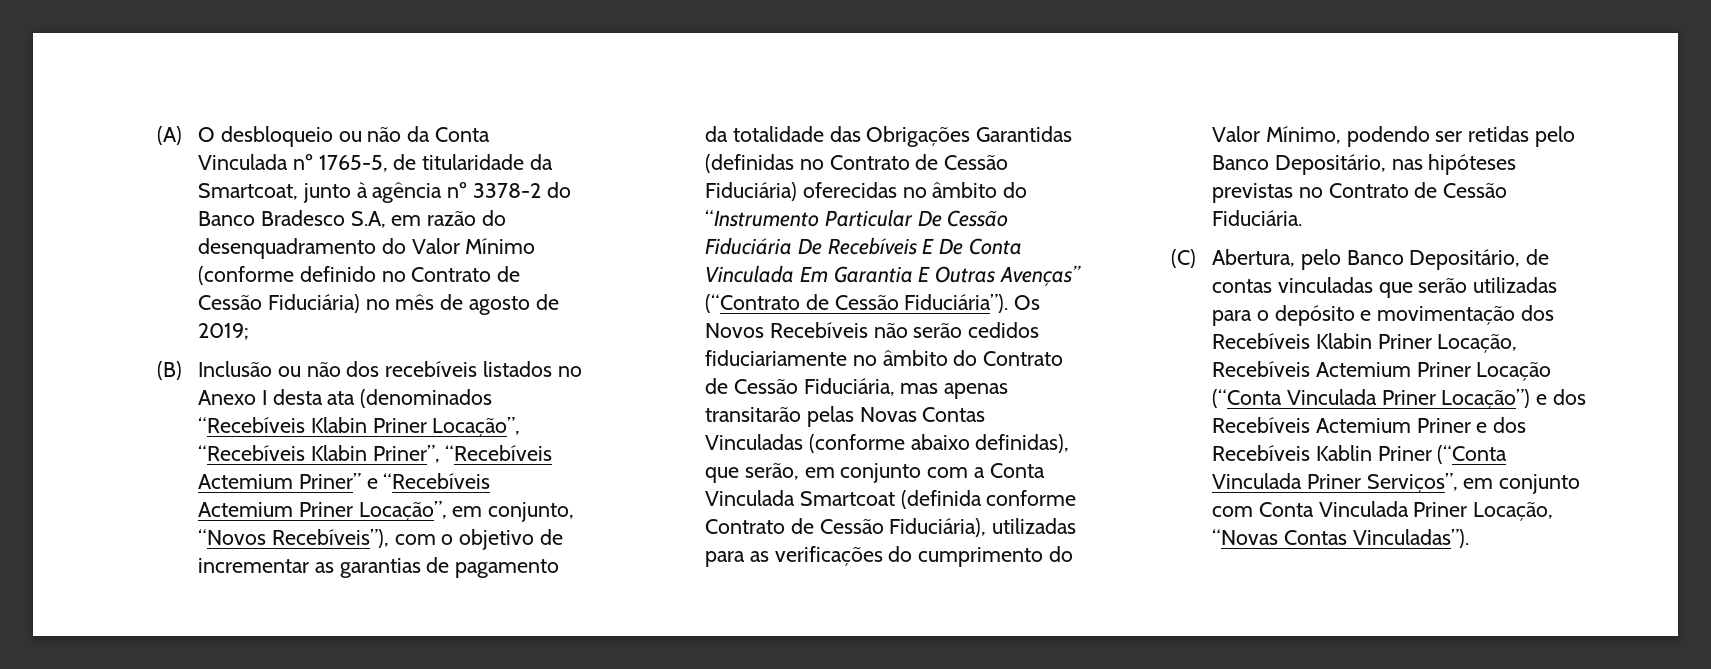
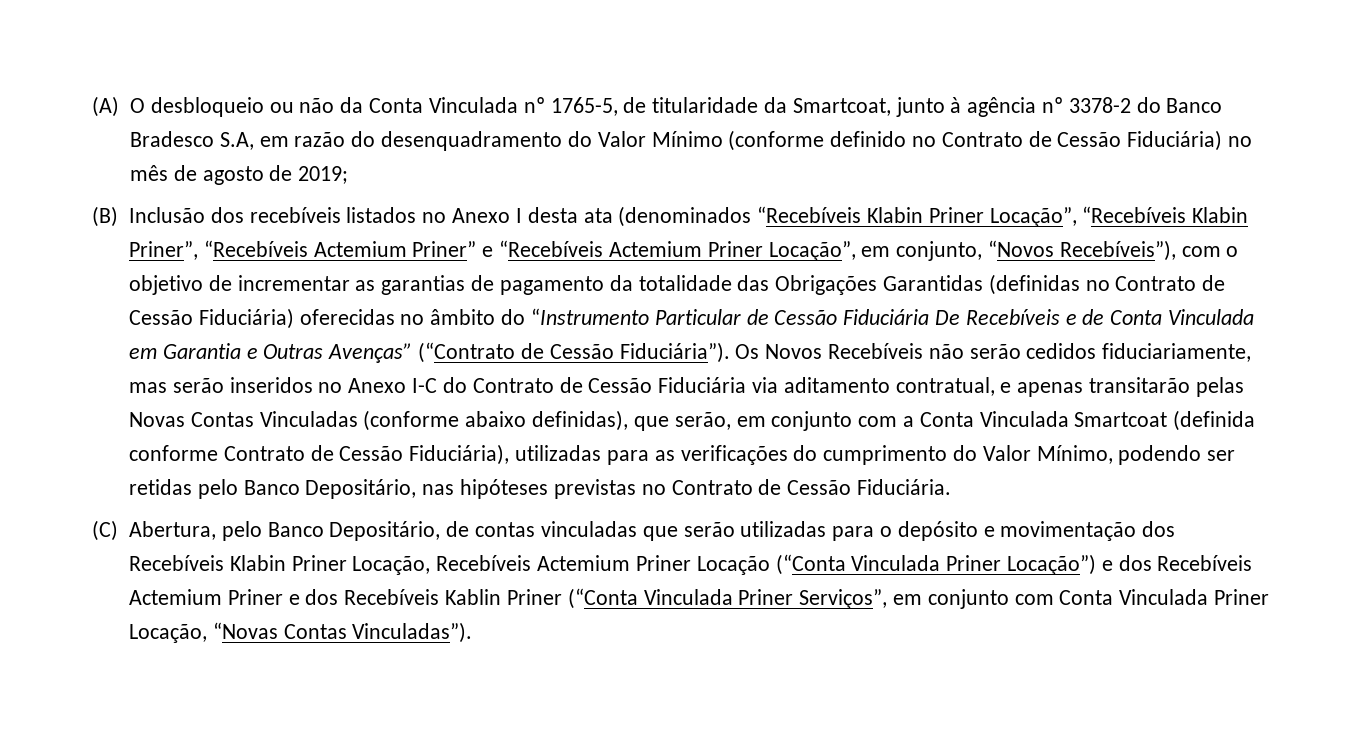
- (B) Inclusão ou não dos recebíveis listados no Anexo I desta ata (denominados “Recebíveis Klabin Priner Locação”, “Recebíveis Klabin Priner”, “Recebíveis Actemium Priner” e “Recebíveis Actemium Priner Locação”, em conjunto, “Novos Recebíveis”), com o objetivo de incrementar as garantias de pagamento da totalidade das Obrigações Garantidas (definidas no Contrato de Cessão Fiduciária) oferecidas no âmbito do “Instrumento Particular De Cessão Fiduciária De Recebíveis E De Conta Vinculada Em Garantia E Outras Avenças” (“Contrato de Cessão Fiduciária”).
+ (B) Inclusão dos recebíveis listados no Anexo I desta ata (denominados “Recebíveis Klabin Priner Locação”, “Recebíveis Klabin Priner”, “Recebíveis Actemium Priner” e “Recebíveis Actemium Priner Locação”, em conjunto, “Novos Recebíveis”), com o objetivo de incrementar as garantias de pagamento da totalidade das Obrigações Garantidas (definidas no Contrato de Cessão Fiduciária) oferecidas no âmbito do “Instrumento Particular de Cessão Fiduciária De Recebíveis e de Conta Vinculada em Garantia e Outras Avenças” (“Contrato de Cessão Fiduciária”).
- Os Novos Recebíveis não serão cedidos fiduciariamente no âmbito do Contrato de Cessão Fiduciária, mas apenas transitarão pelas Novas Contas Vinculadas (conforme abaixo definidas), que serão, em conjunto com a Conta Vinculada Smartcoat (definida conforme Contrato de Cessão Fiduciária), utilizadas para as verificações do cumprimento do Valor Mínimo, podendo ser retidas pelo Banco Depositário, nas hipóteses previstas no Contrato de Cessão Fiduciária.
+ Os Novos Recebíveis não serão cedidos fiduciariamente, mas serão inseridos no Anexo I-C do Contrato de Cessão Fiduciária via aditamento contratual, e apenas transitarão pelas Novas Contas Vinculadas (conforme abaixo definidas), que serão, em conjunto com a Conta Vinculada Smartcoat (definida conforme Contrato de Cessão Fiduciária), utilizadas para as verificações do cumprimento do Valor Mínimo, podendo ser retidas pelo Banco Depositário, nas hipóteses previstas no Contrato de Cessão Fiduciária.

